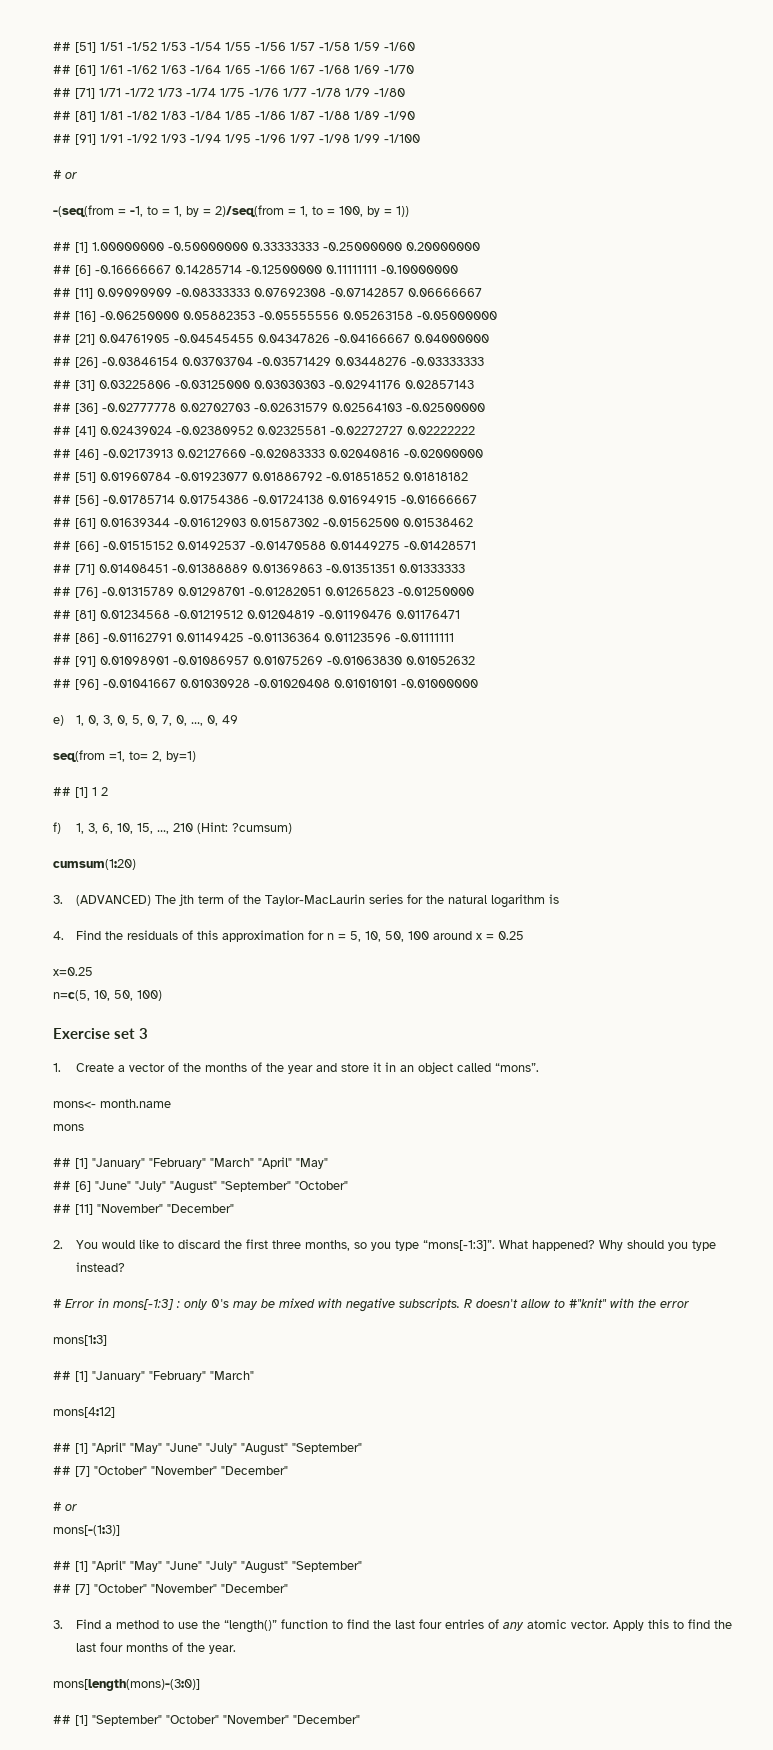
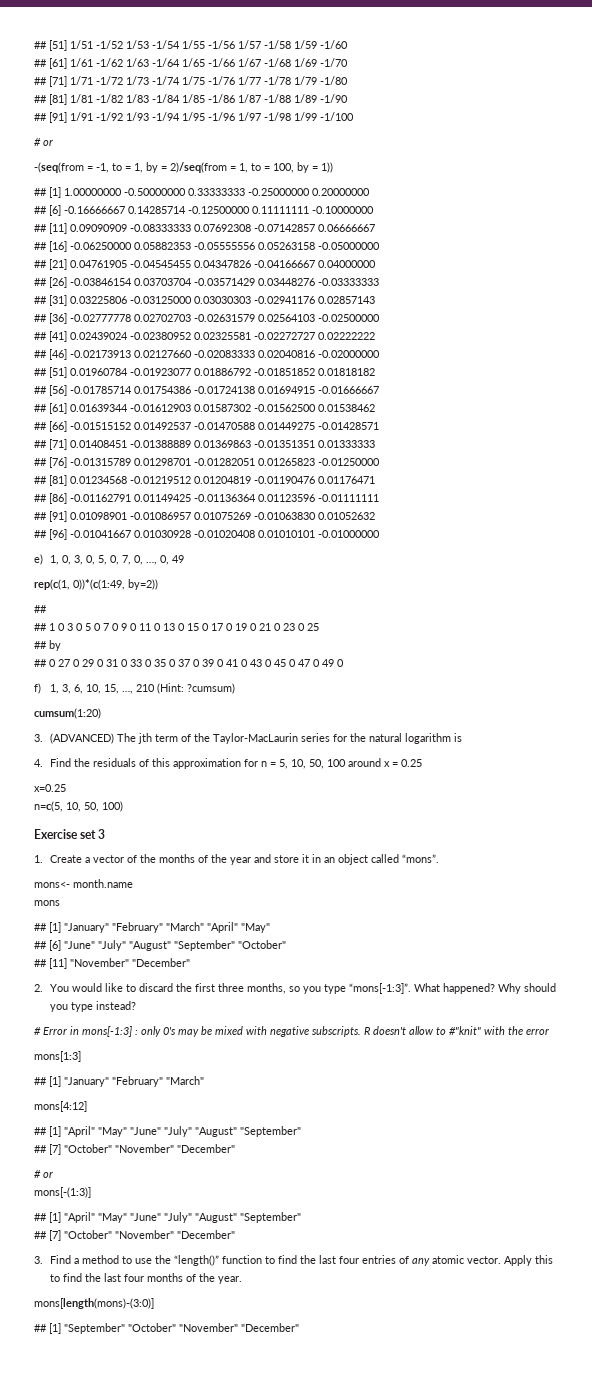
- seq(from =1, to= 2, by=1)
- ## [1] 1 2
+ rep(c(1, 0))*(c(1:49, by=2))
+ ##
+ ## 1 0 3 0 5 0 7 0 9 0 11 0 13 0 15 0 17 0 19 0 21 0 23 0 25
+ ## by
+ ## 0 27 0 29 0 31 0 33 0 35 0 37 0 39 0 41 0 43 0 45 0 47 0 49 0

